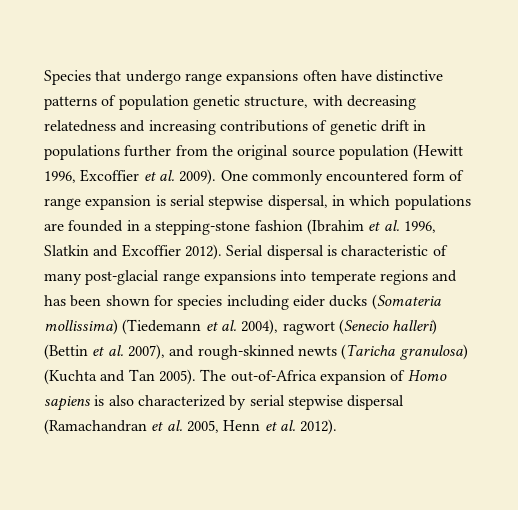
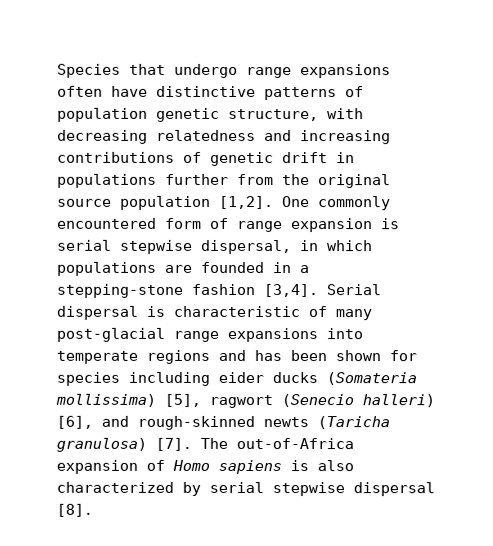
- Species that undergo range expansions often have distinctive patterns of population genetic structure, with decreasing relatedness and increasing contributions of genetic drift in populations further from the original source population (Hewitt 1996, Excoffier et al. 2009).
+ Species that undergo range expansions often have distinctive patterns of population genetic structure, with decreasing relatedness and increasing contributions of genetic drift in populations further from the original source population [1,2].
- One commonly encountered form of range expansion is serial stepwise dispersal, in which populations are founded in a stepping-stone fashion (Ibrahim et al. 1996, Slatkin and Excoffier 2012).
+ One commonly encountered form of range expansion is serial stepwise dispersal, in which populations are founded in a stepping-stone fashion [3,4].
- Serial dispersal is characteristic of many post-glacial range expansions into temperate regions and has been shown for species including eider ducks (Somateria mollissima) (Tiedemann et al. 2004), ragwort (Senecio halleri) (Bettin et al. 2007), and rough-skinned newts (Taricha granulosa) (Kuchta and Tan 2005).
+ Serial dispersal is characteristic of many post-glacial range expansions into temperate regions and has been shown for species including eider ducks (Somateria mollissima) [5], ragwort (Senecio halleri) [6], and rough-skinned newts (Taricha granulosa) [7].
- The out-of-Africa expansion of Homo sapiens is also characterized by serial stepwise dispersal (Ramachandran et al. 2005, Henn et al. 2012).
+ The out-of-Africa expansion of Homo sapiens is also characterized by serial stepwise dispersal [8].

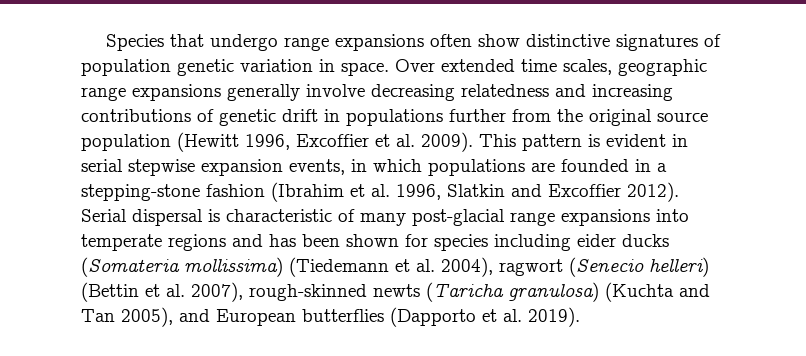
- Species that undergo range expansions often have distinctive patterns of population genetic structure, with decreasing relatedness and increasing contributions of genetic drift in populations further from the original source population [1,2]. One commonly encountered form of range expansion is serial stepwise dispersal, in which populations are founded in a stepping-stone fashion [3,4].
+ Species that undergo range expansions often show distinctive signatures of population genetic variation in space. Over extended time scales, geographic range expansions generally involve decreasing relatedness and increasing contributions of genetic drift in populations further from the original source population (Hewitt 1996, Excoffier et al. 2009). This pattern is evident in serial stepwise expansion events, in which populations are founded in a stepping-stone fashion (Ibrahim et al. 1996, Slatkin and Excoffier 2012).
- Serial dispersal is characteristic of many post-glacial range expansions into temperate regions and has been shown for species including eider ducks (Somateria mollissima) [5], ragwort (Senecio halleri) [6], and rough-skinned newts (Taricha granulosa) [7]. The out-of-Africa expansion of Homo sapiens is also characterized by serial stepwise dispersal [8].
+ Serial dispersal is characteristic of many post-glacial range expansions into temperate regions and has been shown for species including eider ducks (Somateria mollissima) (Tiedemann et al. 2004), ragwort (Senecio helleri) (Bettin et al. 2007), rough-skinned newts (Taricha granulosa) (Kuchta and Tan 2005), and European butterflies (Dapporto et al. 2019).

